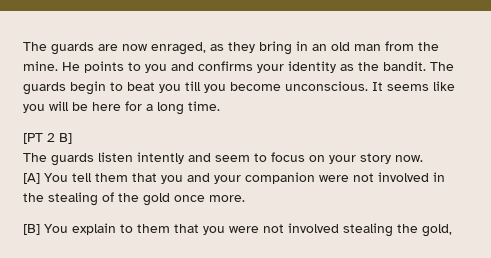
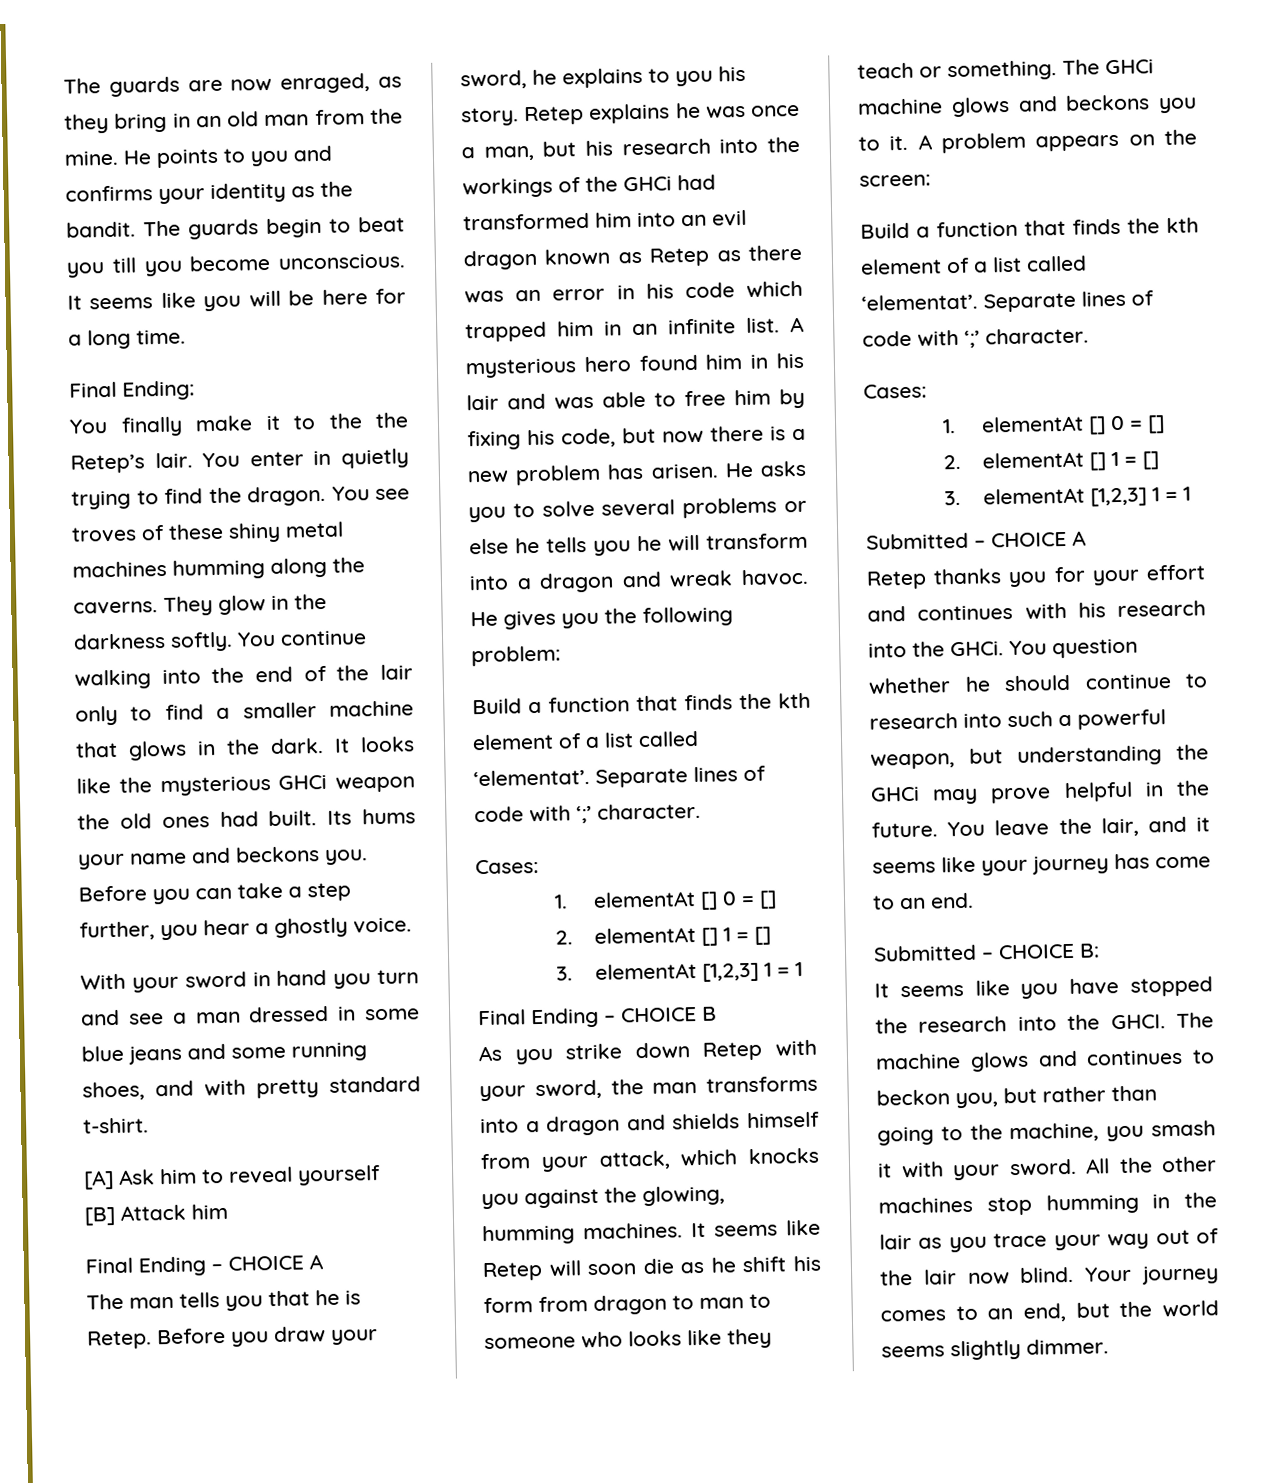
- [PT 2 B]
- The guards listen intently and seem to focus on your story now.
- [A] You tell them that you and your companion were not involved in the stealing of the gold once more.
- [B] You explain to them that you were not involved stealing the gold,
+ Final Ending:
+ You finally make it to the the Retep’s lair. You enter in quietly trying to find the dragon. You see troves of these shiny metal machines humming along the caverns. They glow in the darkness softly. You continue walking into the end of the lair only to find a smaller machine that glows in the dark. It looks like the mysterious GHCi weapon the old ones had built. Its hums your name and beckons you. Before you can take a step further, you hear a ghostly voice.
+ With your sword in hand you turn and see a man dressed in some blue jeans and some running shoes, and with pretty standard t-shirt.
+ [A] Ask him to reveal yourself
+ [B] Attack him
+ Final Ending – CHOICE A
+ The man tells you that he is Retep. Before you draw your sword, he explains to you his story. Retep explains he was once a man, but his research into the workings of the GHCi had transformed him into an evil dragon known as Retep as there was an error in his code which trapped him in an infinite list. A mysterious hero found him in his lair and was able to free him by fixing his code, but now there is a new problem has arisen. He asks you to solve several problems or else he tells you he will transform into a dragon and wreak havoc. He gives you the following problem:
+ Build a function that finds the kth element of a list called ‘elementat’. Separate lines of code with ‘;’ character.
+ Cases:
+ 1. elementAt [] 0 = []
+ 2. elementAt [] 1 = []
+ 3. elementAt [1,2,3] 1 = 1
+ Final Ending – CHOICE B
+ As you strike down Retep with your sword, the man transforms into a dragon and shields himself from your attack, which knocks you against the glowing, humming machines. It seems like Retep will soon die as he shift his form from dragon to man to someone who looks like they teach or something. The GHCi machine glows and beckons you to it. A problem appears on the screen:
+ Build a function that finds the kth element of a list called ‘elementat’. Separate lines of code with ‘;’ character.
+ Cases:
+ 1. elementAt [] 0 = []
+ 2. elementAt [] 1 = []
+ 3. elementAt [1,2,3] 1 = 1
+ Submitted – CHOICE A
+ Retep thanks you for your effort and continues with his research into the GHCi. You question whether he should continue to research into such a powerful weapon, but understanding the GHCi may prove helpful in the future. You leave the lair, and it seems like your journey has come to an end.
+ Submitted – CHOICE B:
+ It seems like you have stopped the research into the GHCI. The machine glows and continues to beckon you, but rather than going to the machine, you smash it with your sword. All the other machines stop humming in the lair as you trace your way out of the lair now blind. Your journey comes to an end, but the world seems slightly dimmer.

